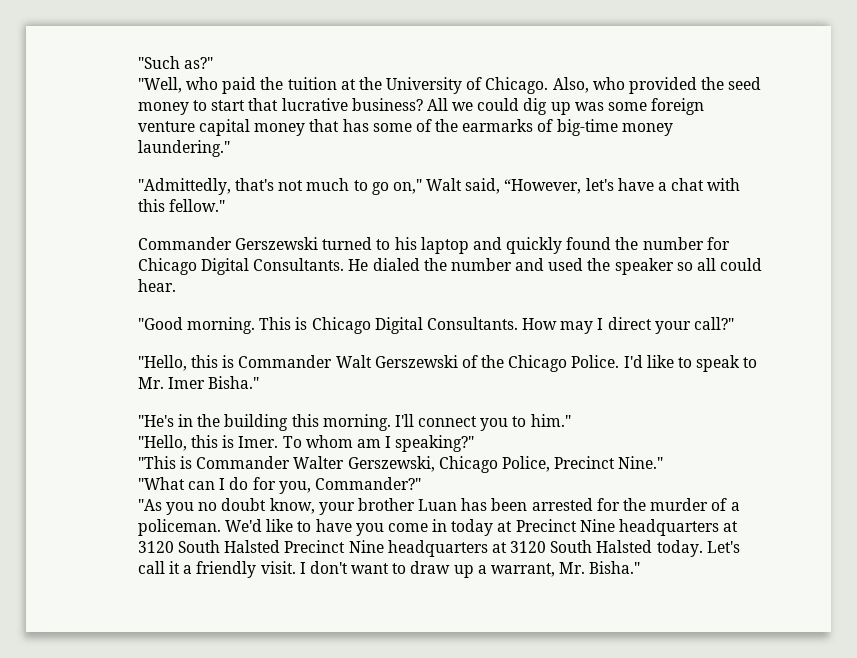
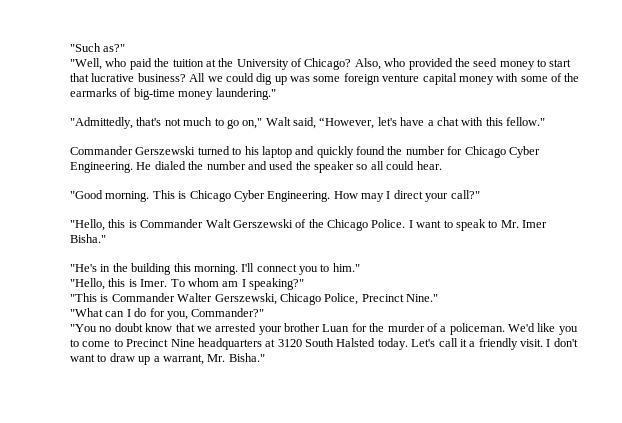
- "Well, who paid the tuition at the University of Chicago.
+ "Well, who paid the tuition at the University of Chicago?
- All we could dig up was some foreign venture capital money that has some of the earmarks of big-time money laundering."
+ All we could dig up was some foreign venture capital money with some of the earmarks of big-time money laundering."
- Commander Gerszewski turned to his laptop and quickly found the number for Chicago Digital Consultants.
+ Commander Gerszewski turned to his laptop and quickly found the number for Chicago Cyber Engineering.
- This is Chicago Digital Consultants.
+ This is Chicago Cyber Engineering.
- I'd like to speak to Mr. Imer Bisha."
+ I want to speak to Mr. Imer Bisha."
- "As you no doubt know, your brother Luan has been arrested for the murder of a policeman.
+ "You no doubt know that we arrested your brother Luan for the murder of a policeman.
- We'd like to have you come in today at Precinct Nine headquarters at 3120 South Halsted Precinct Nine headquarters at 3120 South Halsted today.
+ We'd like you to come to Precinct Nine headquarters at 3120 South Halsted today.

